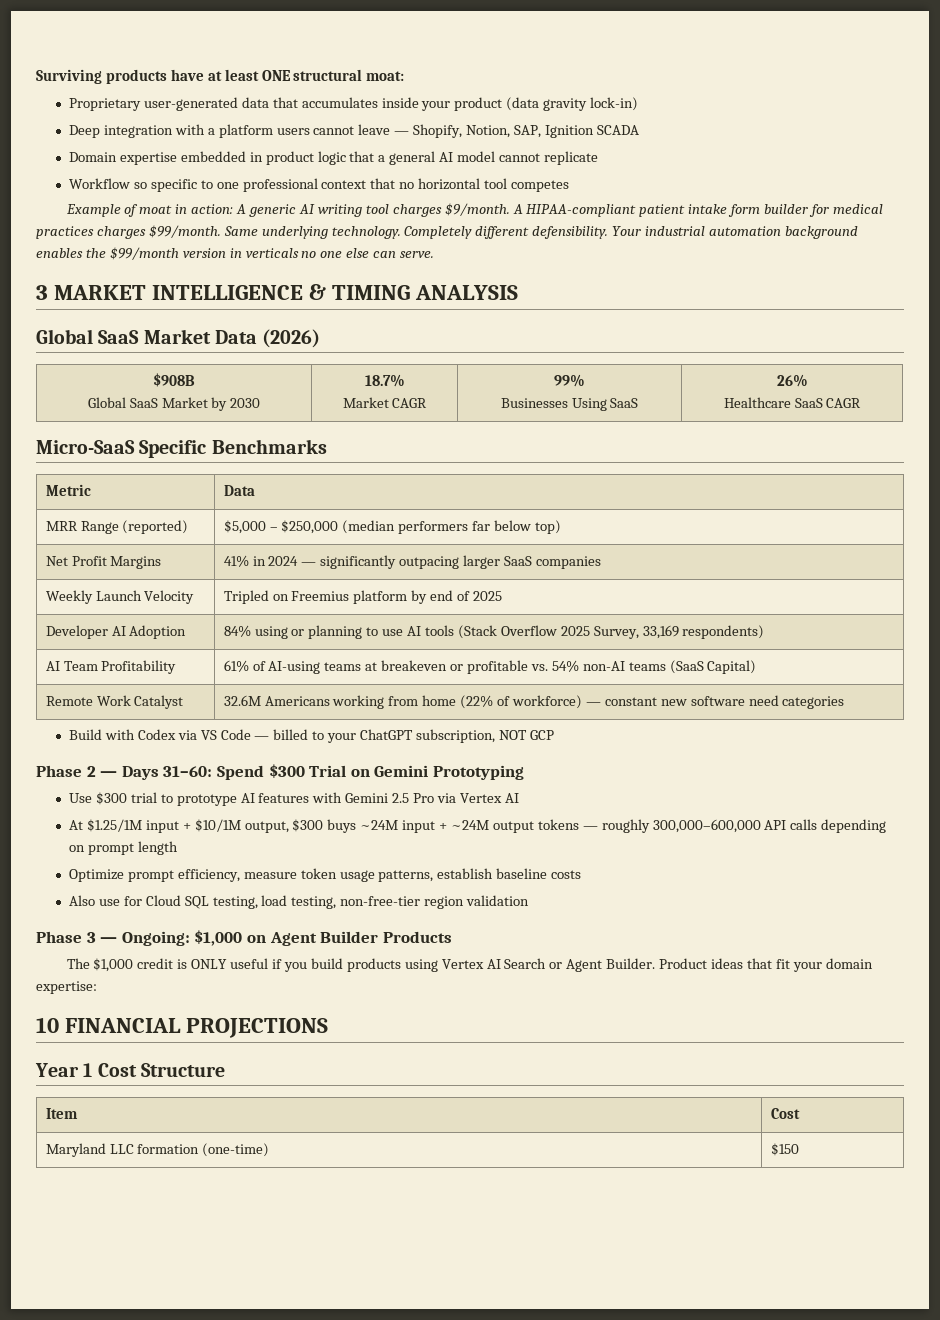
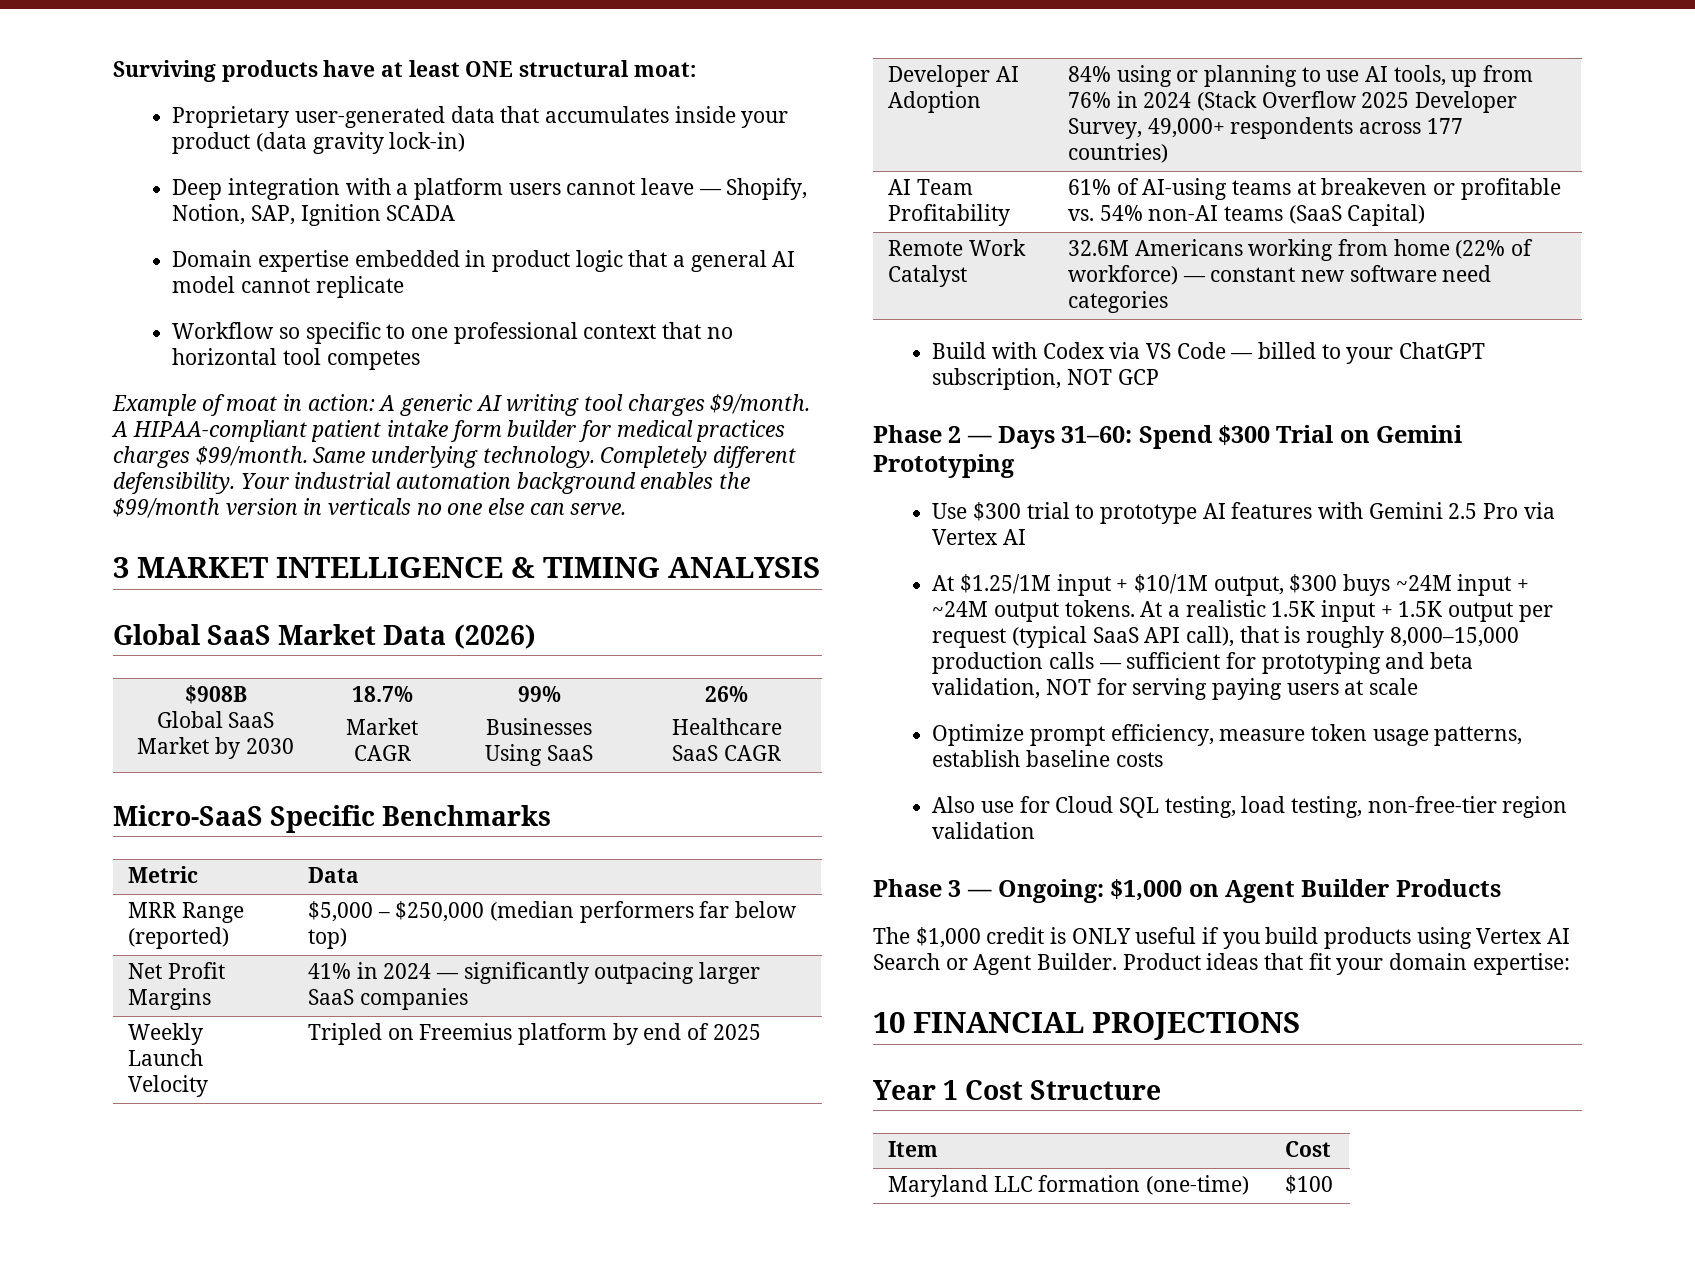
- Developer AI Adoption | 84% using or planning to use AI tools (Stack Overflow 2025 Survey, 33,169 respondents)
+ Developer AI Adoption | 84% using or planning to use AI tools, up from 76% in 2024 (Stack Overflow 2025 Developer Survey, 49,000+ respondents across 177 countries)
- At $1.25/1M input + $10/1M output, $300 buys ~24M input + ~24M output tokens — roughly 300,000–600,000 API calls depending on prompt length
+ At $1.25/1M input + $10/1M output, $300 buys ~24M input + ~24M output tokens. At a realistic 1.5K input + 1.5K output per request (typical SaaS API call), that is roughly 8,000–15,000 production calls — sufficient for prototyping and beta validation, NOT for serving paying users at scale
- Maryland LLC formation (one-time) | $150
+ Maryland LLC formation (one-time) | $100

